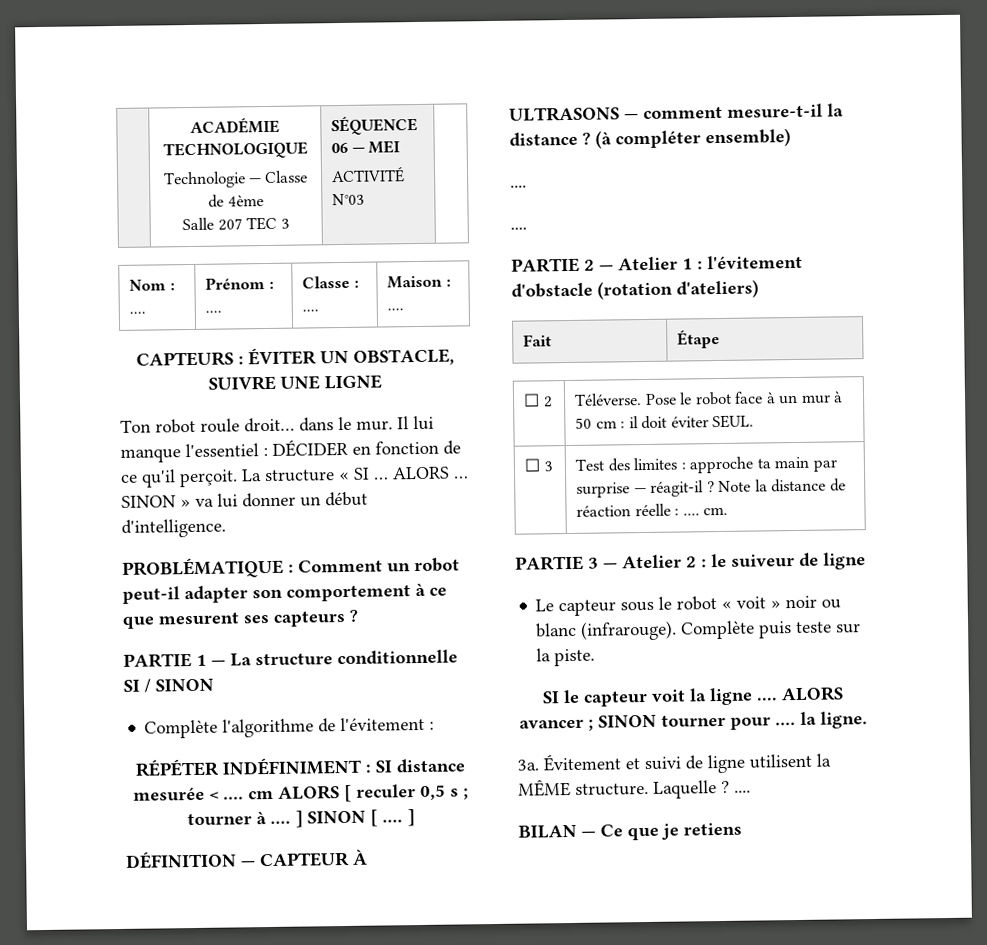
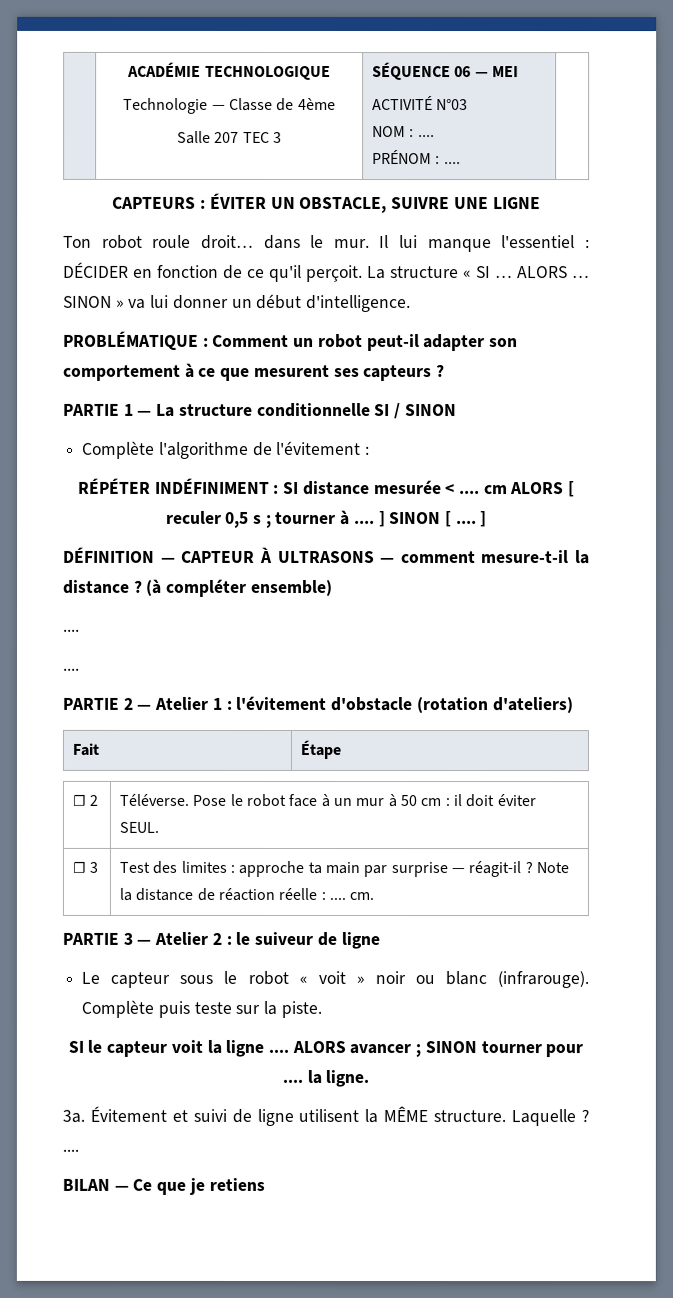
  | ACADÉMIE TECHNOLOGIQUE
  Technologie — Classe de 4ème
  Salle 207 TEC 3 | SÉQUENCE 06 — MEI
- ACTIVITÉ N°03 |
- Nom : .... | Prénom : .... | Classe : .... | Maison : ....
+ ACTIVITÉ N°03
+ NOM : ....
+ PRÉNOM : .... |

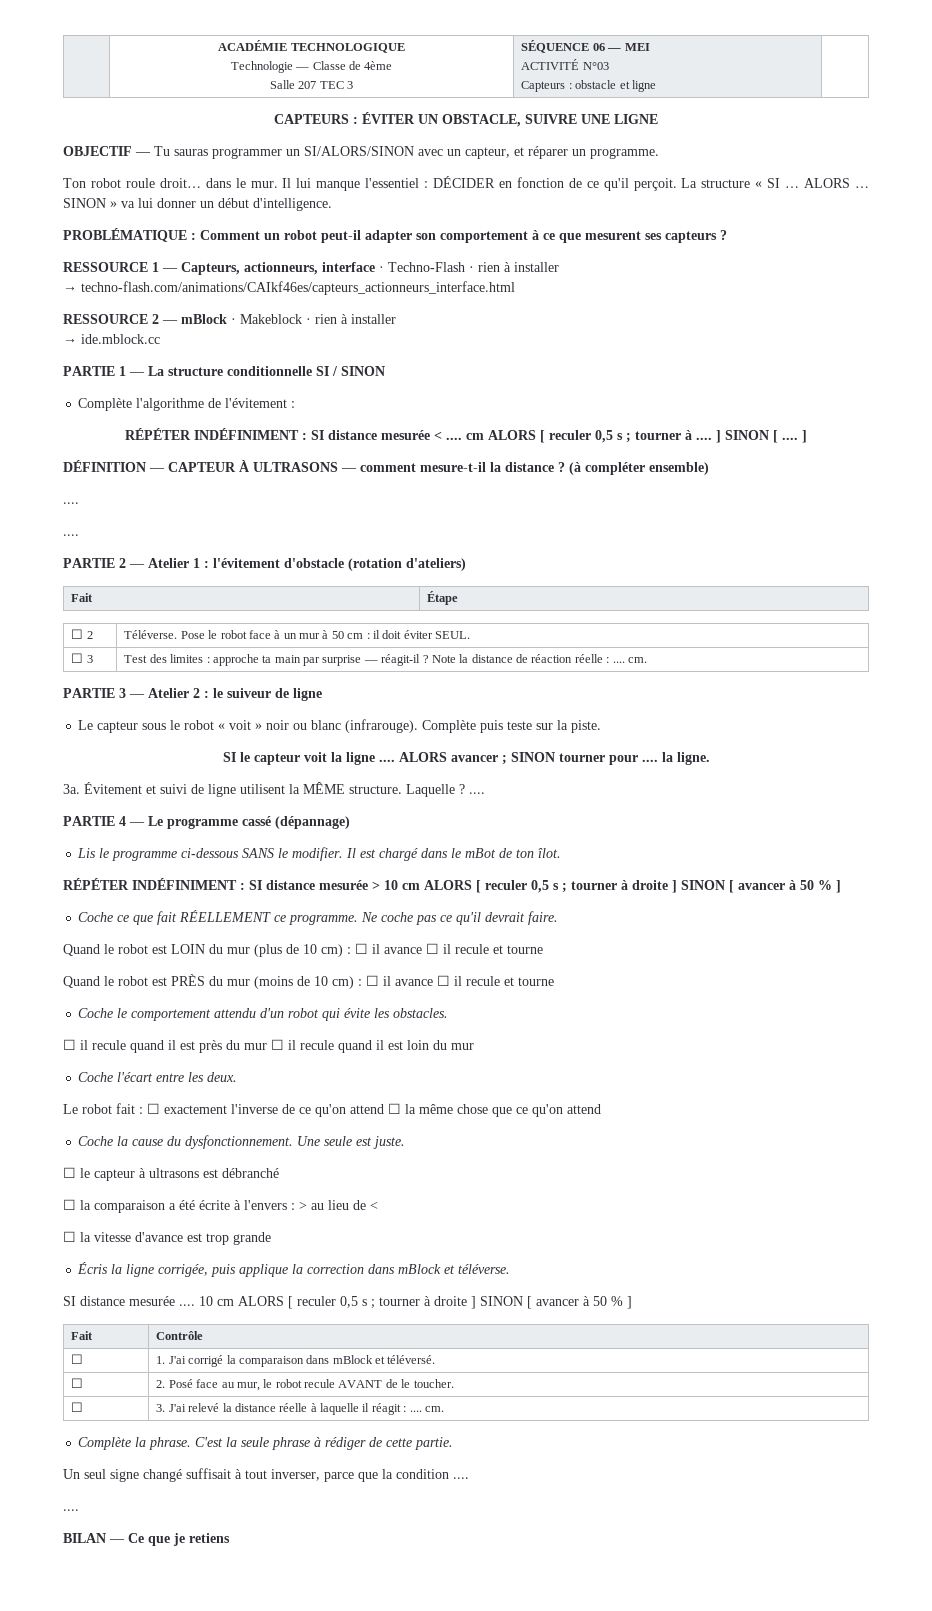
  | ACADÉMIE TECHNOLOGIQUE
  Technologie — Classe de 4ème
  Salle 207 TEC 3 | SÉQUENCE 06 — MEI
  ACTIVITÉ N°03
- NOM : ....
- PRÉNOM : .... |
+ Capteurs : obstacle et ligne |
+ OBJECTIF — Tu sauras programmer un SI/ALORS/SINON avec un capteur, et réparer un programme.
+ RESSOURCE 1 — Capteurs, actionneurs, interface · Techno-Flash · rien à installer
+ → techno-flash.com/animations/CAIkf46es/capteurs_actionneurs_interface.html
+ RESSOURCE 2 — mBlock · Makeblock · rien à installer
+ → ide.mblock.cc
+ PARTIE 4 — Le programme cassé (dépannage)
+ Lis le programme ci-dessous SANS le modifier. Il est chargé dans le mBot de ton îlot.
+ RÉPÉTER INDÉFINIMENT : SI distance mesurée > 10 cm ALORS [ reculer 0,5 s ; tourner à droite ] SINON [ avancer à 50 % ]
+ Coche ce que fait RÉELLEMENT ce programme. Ne coche pas ce qu'il devrait faire.
+ Quand le robot est LOIN du mur (plus de 10 cm) : ☐ il avance ☐ il recule et tourne
+ Quand le robot est PRÈS du mur (moins de 10 cm) : ☐ il avance ☐ il recule et tourne
+ Coche le comportement attendu d'un robot qui évite les obstacles.
+ ☐ il recule quand il est près du mur ☐ il recule quand il est loin du mur
+ Coche l'écart entre les deux.
+ Le robot fait : ☐ exactement l'inverse de ce qu'on attend ☐ la même chose que ce qu'on attend
+ Coche la cause du dysfonctionnement. Une seule est juste.
+ ☐ le capteur à ultrasons est débranché
+ ☐ la comparaison a été écrite à l'envers : > au lieu de <
+ ☐ la vitesse d'avance est trop grande
+ Écris la ligne corrigée, puis applique la correction dans mBlock et téléverse.
+ SI distance mesurée .... 10 cm ALORS [ reculer 0,5 s ; tourner à droite ] SINON [ avancer à 50 % ]
+ Fait | Contrôle
+ ☐ | 1. J'ai corrigé la comparaison dans mBlock et téléversé.
+ ☐ | 2. Posé face au mur, le robot recule AVANT de le toucher.
+ ☐ | 3. J'ai relevé la distance réelle à laquelle il réagit : .... cm.
+ Complète la phrase. C'est la seule phrase à rédiger de cette partie.
+ Un seul signe changé suffisait à tout inverser, parce que la condition ....
+ ....

